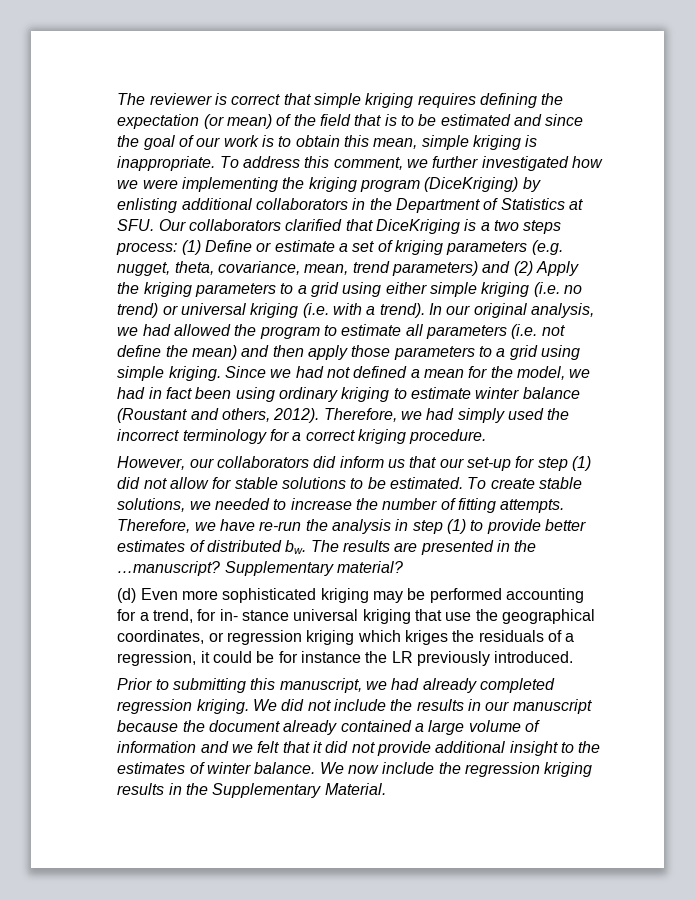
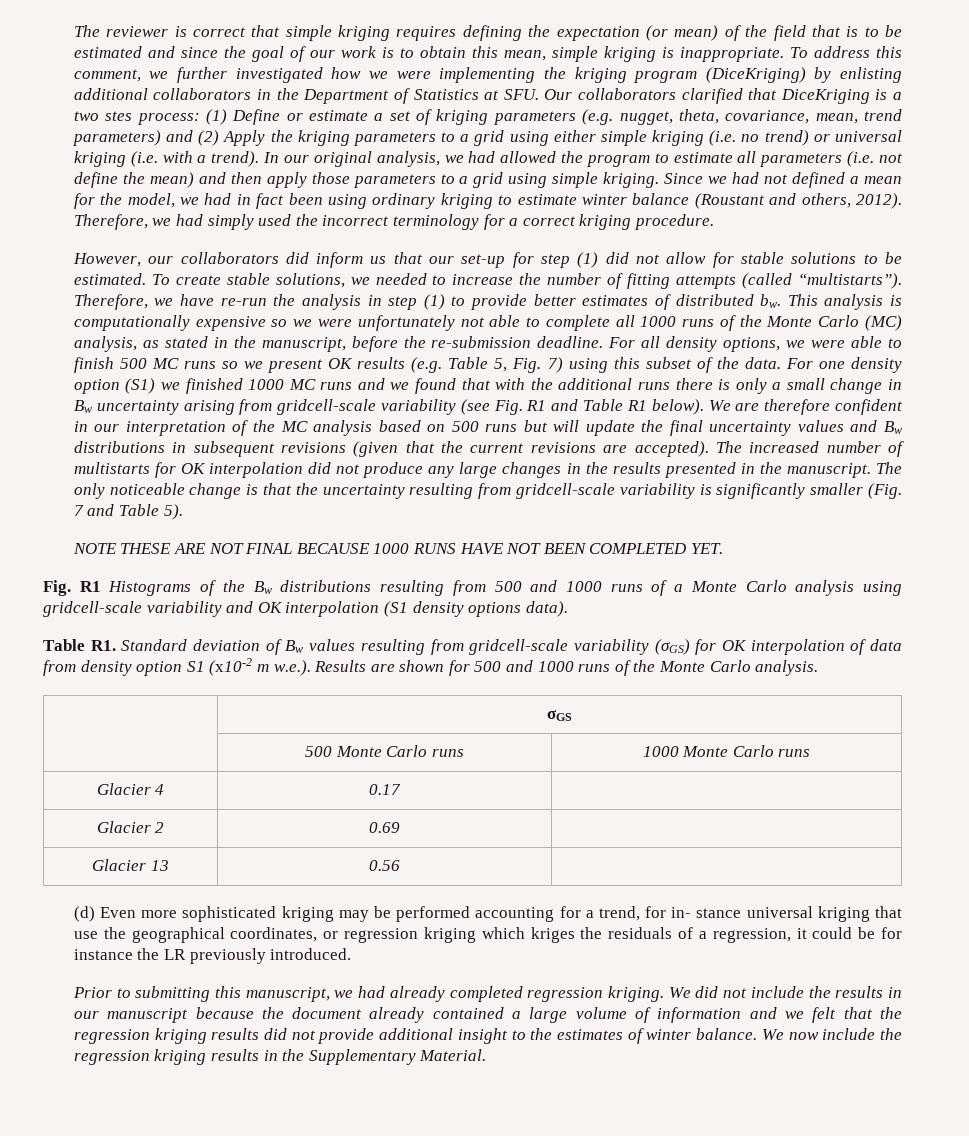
- To address this comment, we further investigated how we were implementing the kriging program (DiceKriging) by enlisting additional collaborators in the Department of Statistics at SFU. Our collaborators clarified that DiceKriging is a two steps process:
+ To address this comment, we further investigated how we were implementing the kriging program (DiceKriging) by enlisting additional collaborators in the Department of Statistics at SFU. Our collaborators clarified that DiceKriging is a two stes process:
- To create stable solutions, we needed to increase the number of fitting attempts.
+ To create stable solutions, we needed to increase the number of fitting attempts (called “multistarts”).
- The results are presented in the …manuscript? Supplementary material?
+ This analysis is computationally expensive so we were unfortunately not able to complete all 1000 runs of the Monte Carlo (MC) analysis, as stated in the manuscript, before the re-submission deadline. For all density options, we were able to finish 500 MC runs so we present OK results (e.g. Table 5, Fig. 7) using this subset of the data. For one density option (S1) we finished 1000 MC runs and we found that with the additional runs there is only a small change in Bw uncertainty arising from gridcell-scale variability (see Fig. R1 and Table R1 below). We are therefore confident in our interpretation of the MC analysis based on 500 runs but will update the final uncertainty values and Bw distributions in subsequent revisions (given that the current revisions are accepted). The increased number of multistarts for OK interpolation did not produce any large changes in the results presented in the manuscript. The only noticeable change is that the uncertainty resulting from gridcell-scale variability is significantly smaller (Fig. 7 and Table 5).
+ NOTE THESE ARE NOT FINAL BECAUSE 1000 RUNS HAVE NOT BEEN COMPLETED YET.
+ Fig. R1 Histograms of the Bw distributions resulting from 500 and 1000 runs of a Monte Carlo analysis using gridcell-scale variability and OK interpolation (S1 density options data).
+ Table R1. Standard deviation of Bw values resulting from gridcell-scale variability (σGS) for OK interpolation of data from density option S1 (x10-2 m w.e.). Results are shown for 500 and 1000 runs of the Monte Carlo analysis.
+ | σGS
+ | 500 Monte Carlo runs | 1000 Monte Carlo runs
+ Glacier 4 | 0.17 |
+ Glacier 2 | 0.69 |
+ Glacier 13 | 0.56 |
- We did not include the results in our manuscript because the document already contained a large volume of information and we felt that it did not provide additional insight to the estimates of winter balance.
+ We did not include the results in our manuscript because the document already contained a large volume of information and we felt that the regression kriging results did not provide additional insight to the estimates of winter balance.

